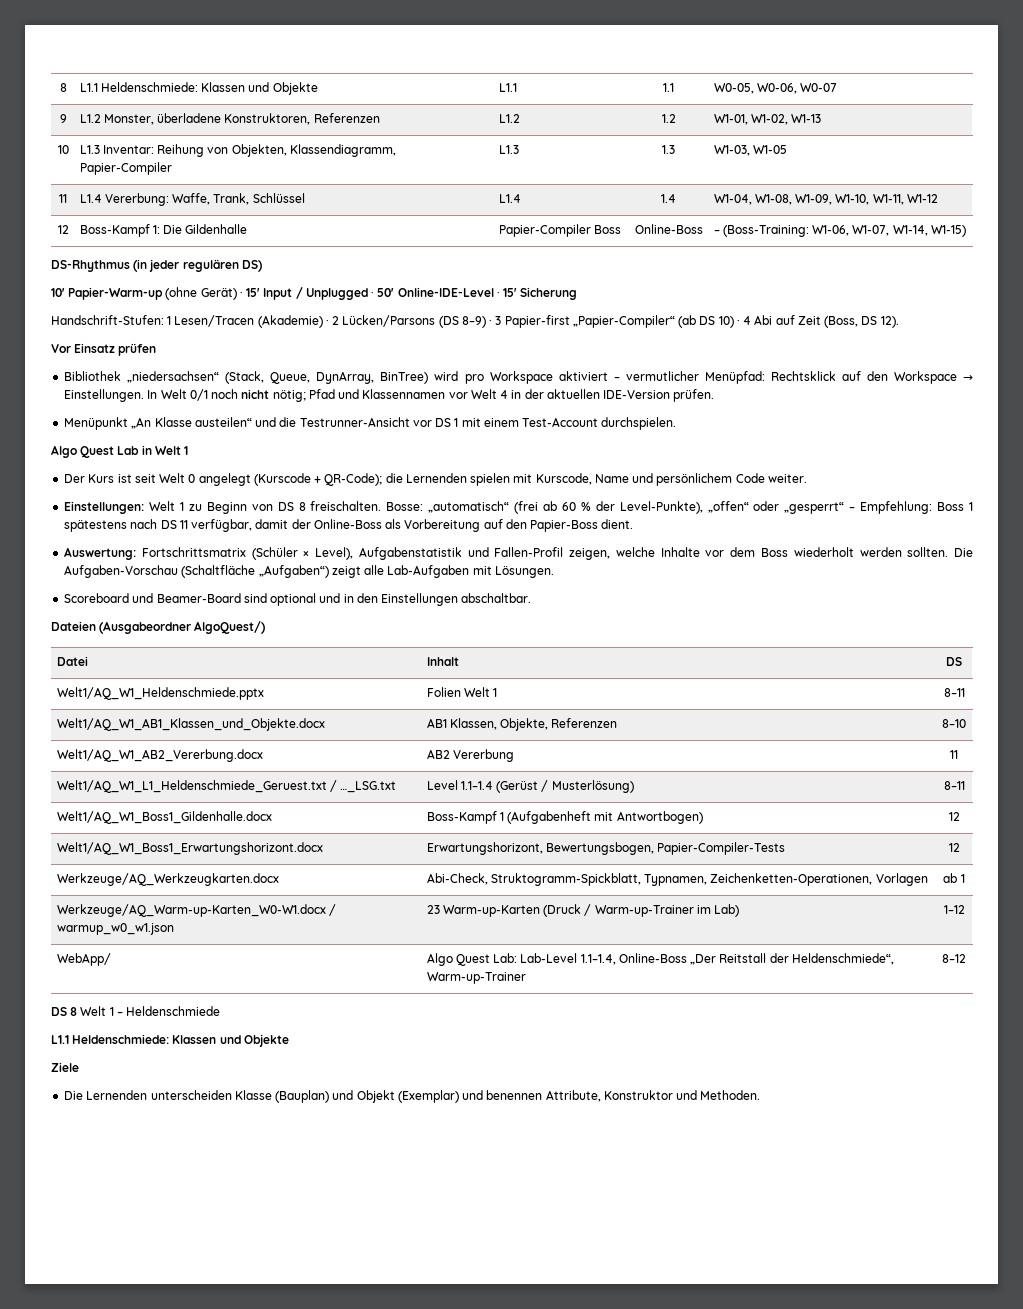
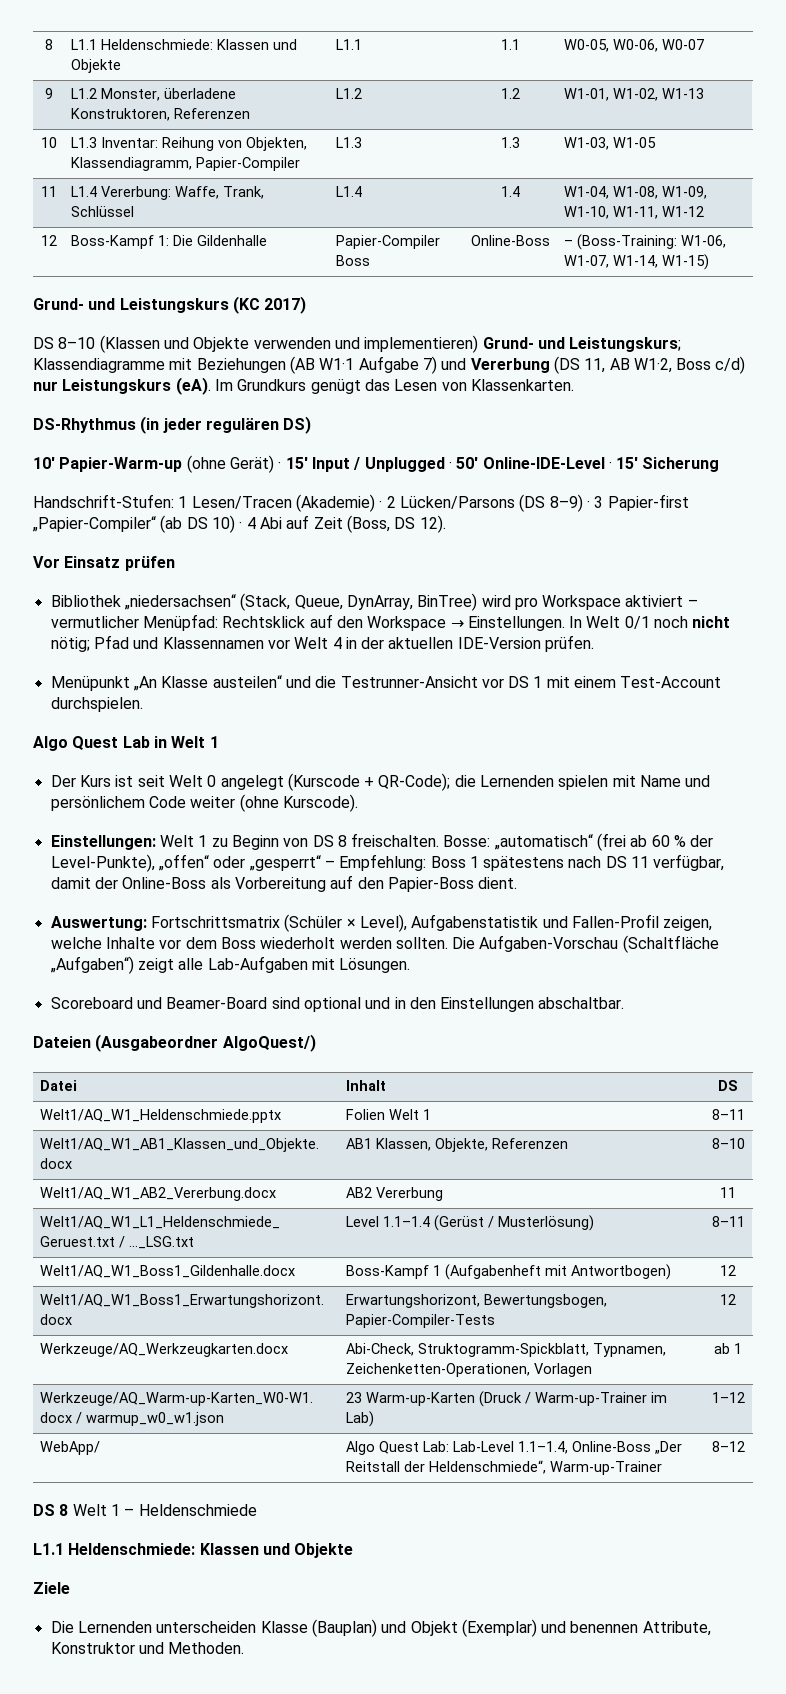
+ Grund- und Leistungskurs (KC 2017)
+ DS 8–10 (Klassen und Objekte verwenden und implementieren) Grund- und Leistungskurs; Klassendiagramme mit Beziehungen (AB W1·1 Aufgabe 7) und Vererbung (DS 11, AB W1·2, Boss c/d) nur Leistungskurs (eA). Im Grundkurs genügt das Lesen von Klassenkarten.
- Der Kurs ist seit Welt 0 angelegt (Kurscode + QR-Code); die Lernenden spielen mit Kurscode, Name und persönlichem Code weiter.
+ Der Kurs ist seit Welt 0 angelegt (Kurscode + QR-Code); die Lernenden spielen mit Name und persönlichem Code weiter (ohne Kurscode).

